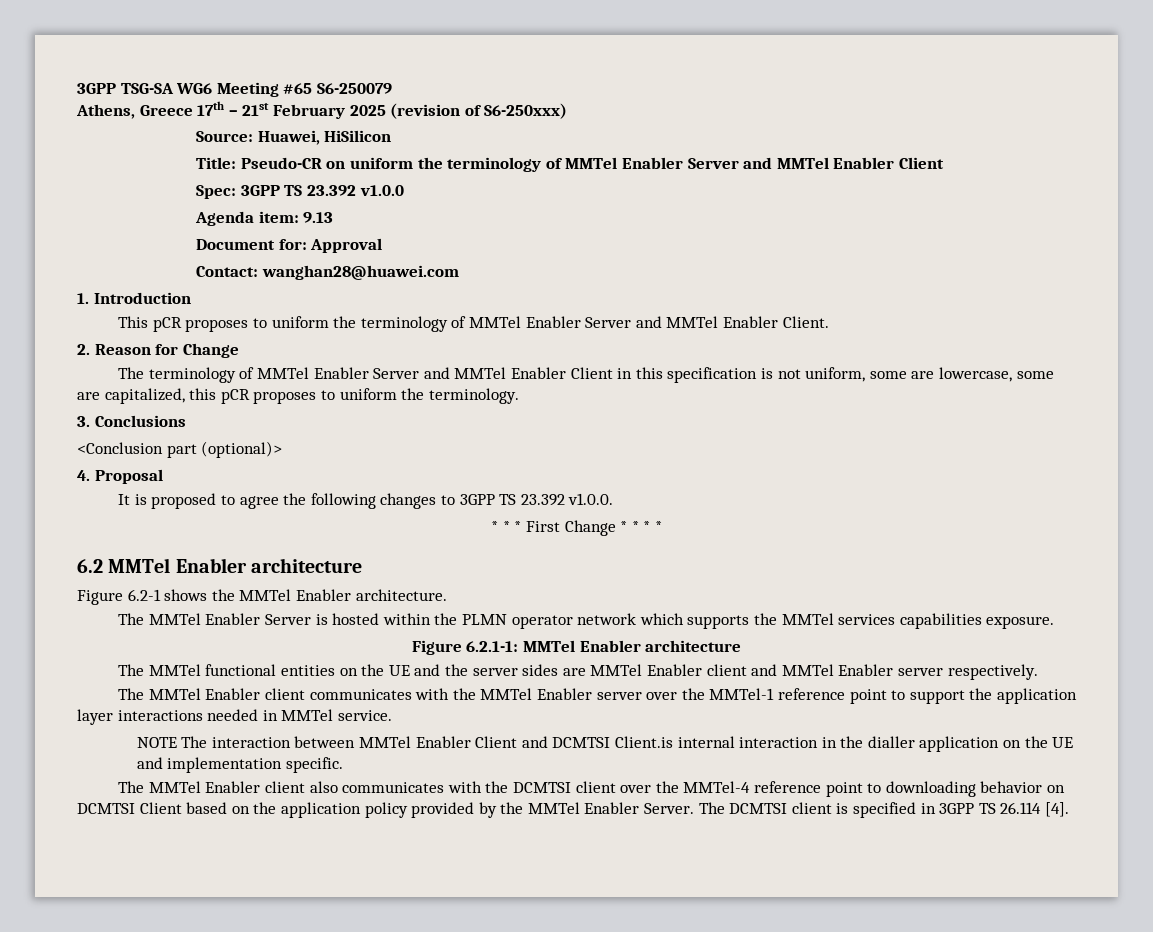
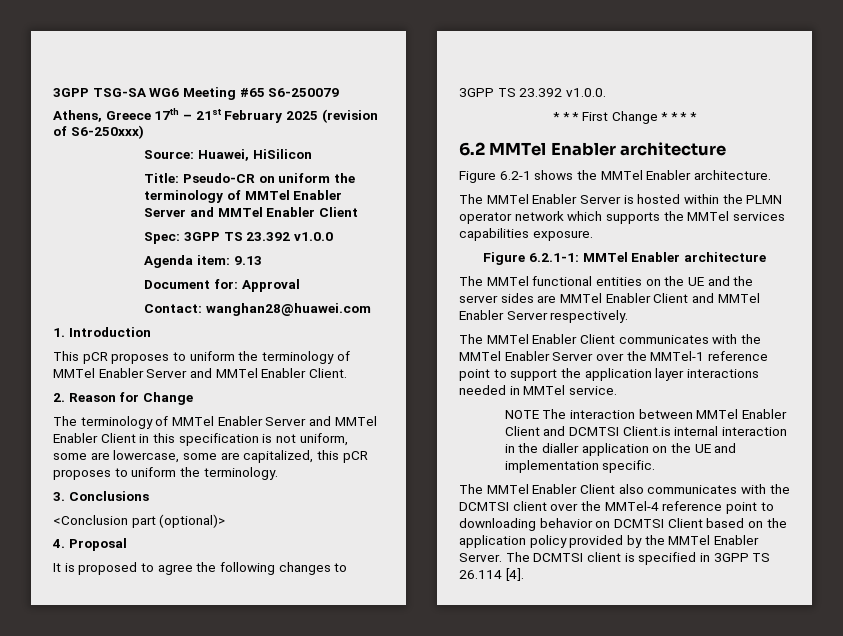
- The MMTel functional entities on the UE and the server sides are MMTel Enabler client and MMTel Enabler server respectively.
+ The MMTel functional entities on the UE and the server sides are MMTel Enabler Client and MMTel Enabler Server respectively.
- The MMTel Enabler client communicates with the MMTel Enabler server over the MMTel-1 reference point to support the application layer interactions needed in MMTel service.
+ The MMTel Enabler Client communicates with the MMTel Enabler Server over the MMTel-1 reference point to support the application layer interactions needed in MMTel service.
- The MMTel Enabler client also communicates with the DCMTSI client over the MMTel-4 reference point to downloading behavior on DCMTSI Client based on the application policy provided by the MMTel Enabler Server.
+ The MMTel Enabler Client also communicates with the DCMTSI client over the MMTel-4 reference point to downloading behavior on DCMTSI Client based on the application policy provided by the MMTel Enabler Server.

